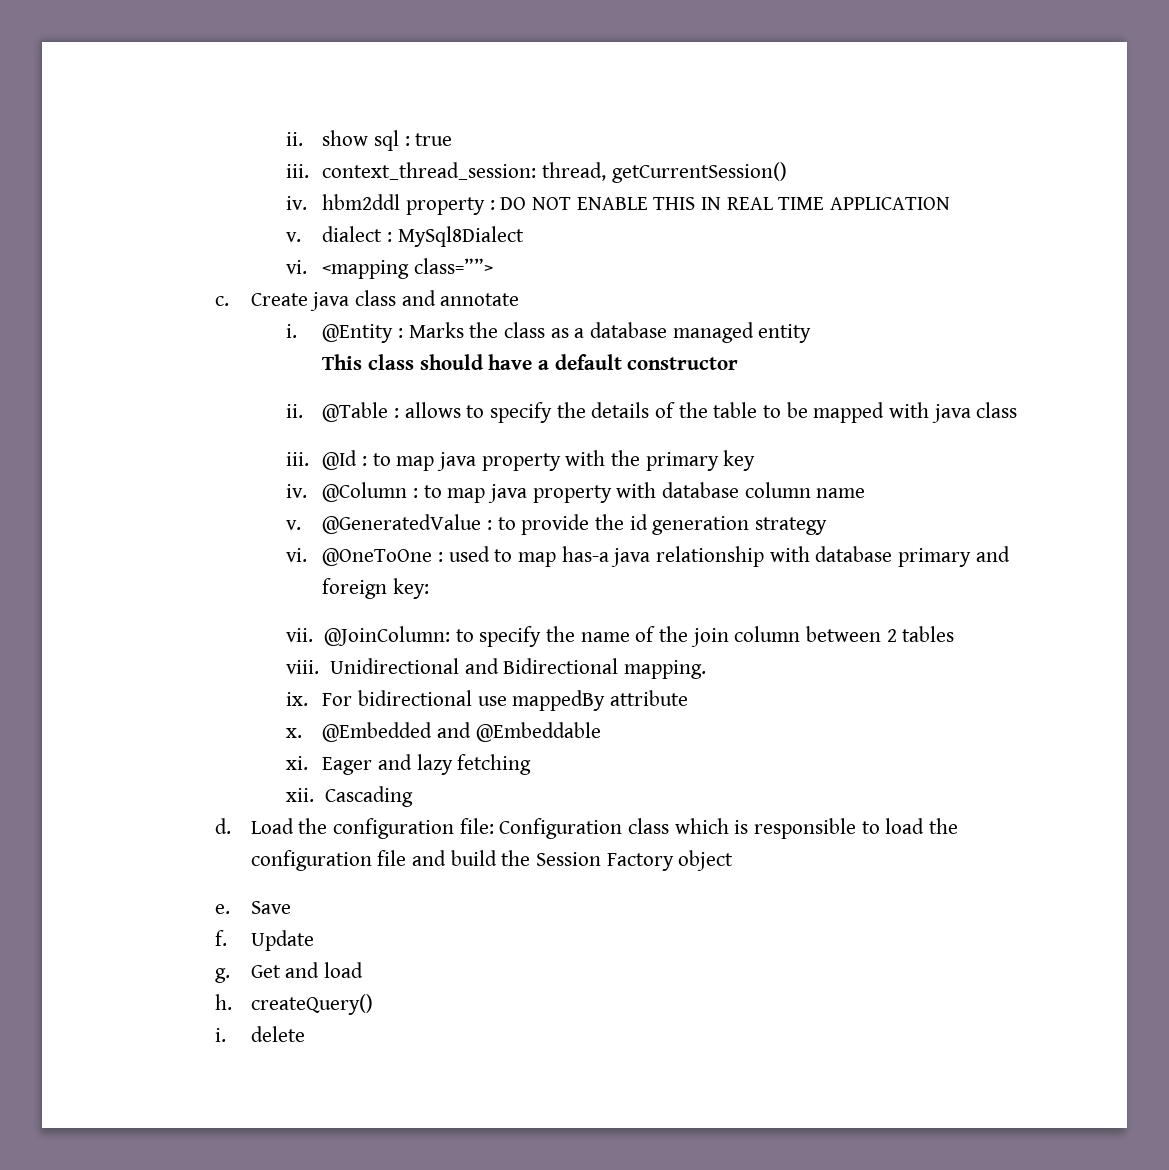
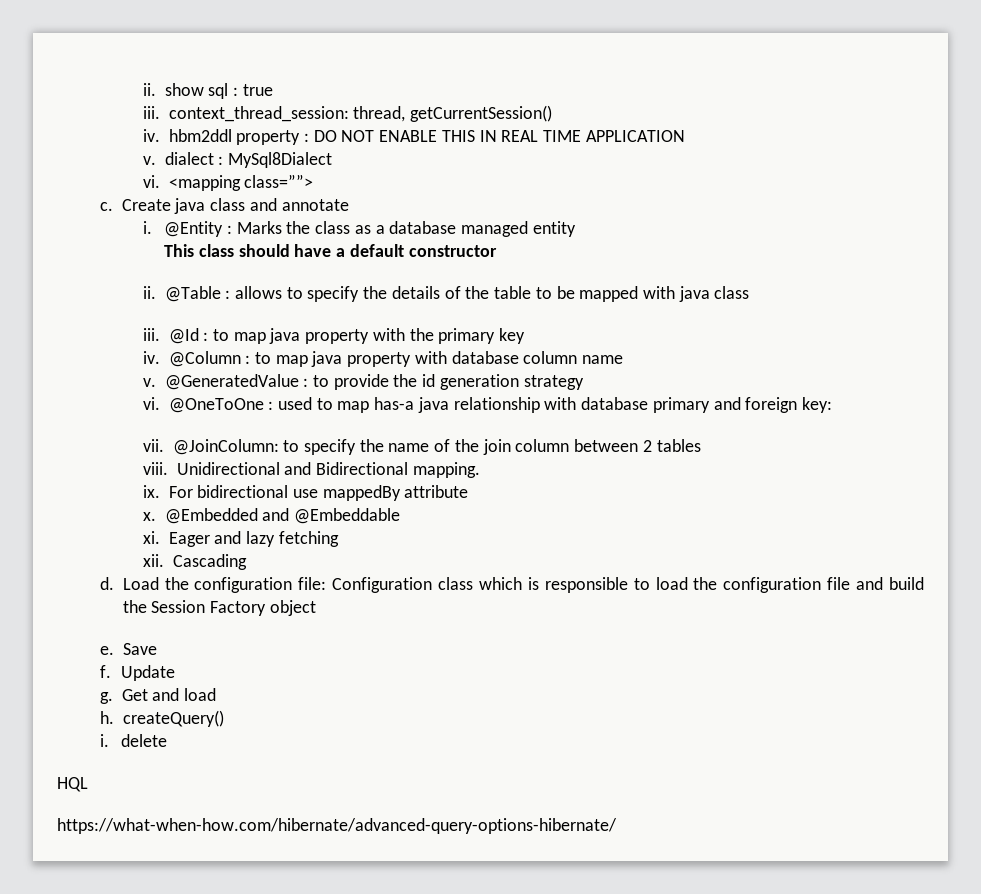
+ HQL
+ https://what-when-how.com/hibernate/advanced-query-options-hibernate/

